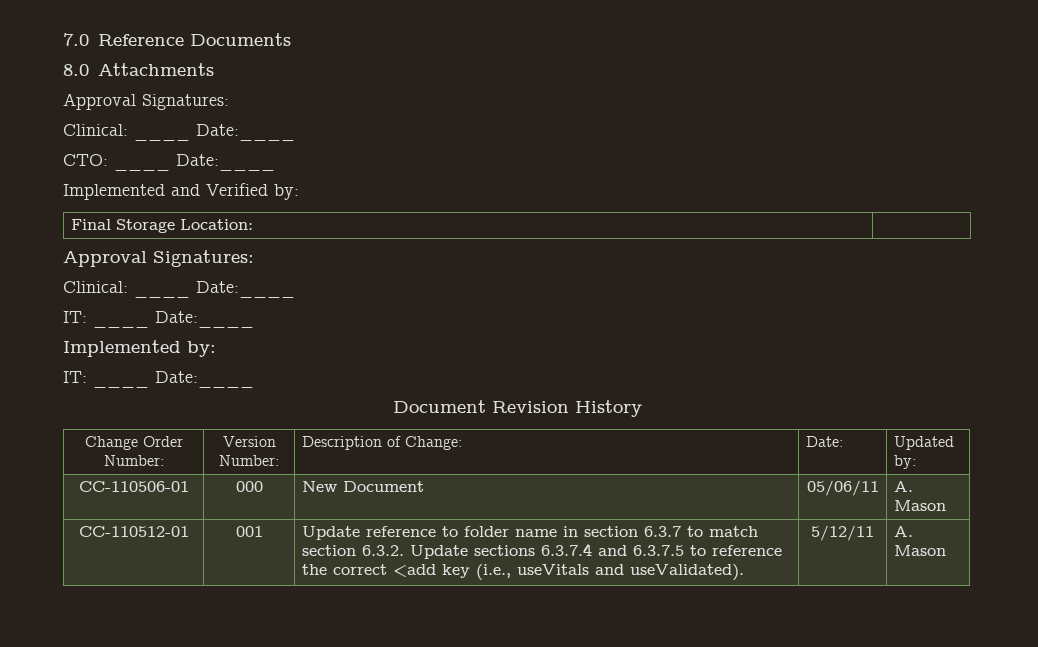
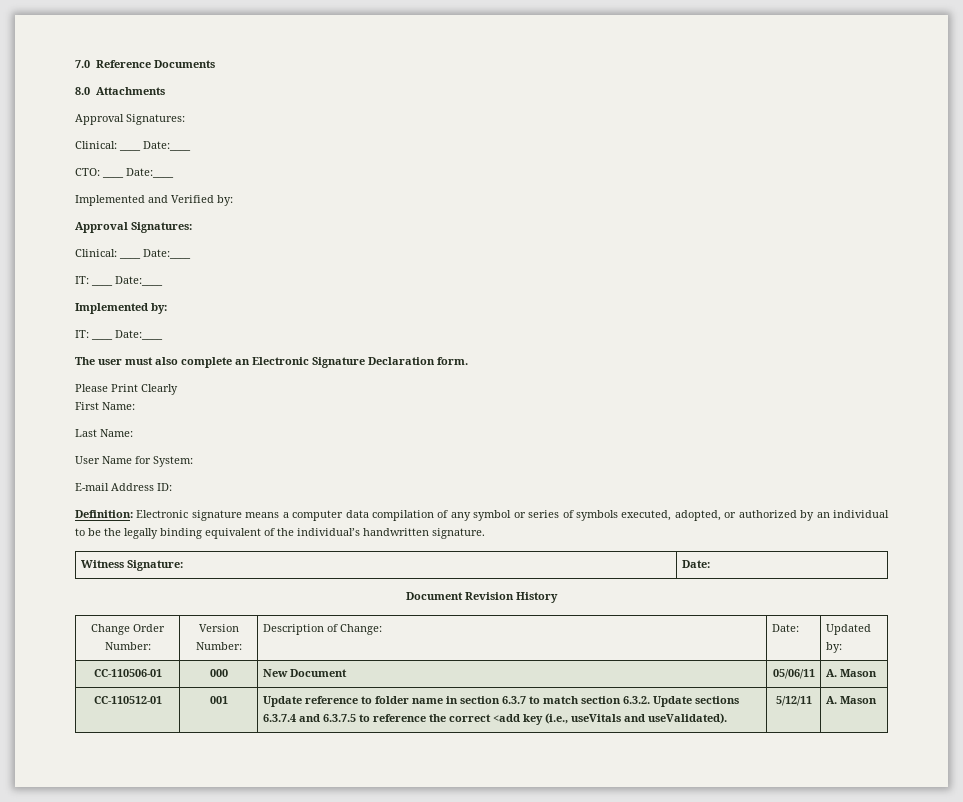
- Final Storage Location: |
+ The user must also complete an Electronic Signature Declaration form.
+ Please Print Clearly
+ First Name:
+ Last Name:
+ User Name for System:
+ E-mail Address ID:
+ Definition: Electronic signature means a computer data compilation of any symbol or series of symbols executed, adopted, or authorized by an individual to be the legally binding equivalent of the individual’s handwritten signature.
+ Witness Signature: | Date:

